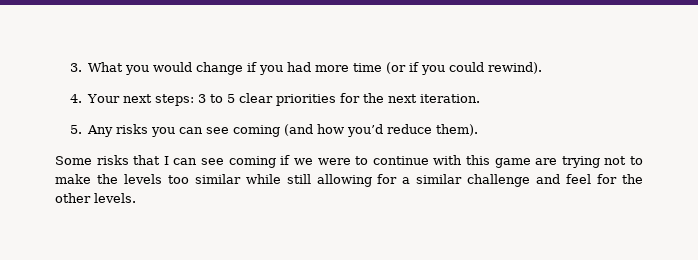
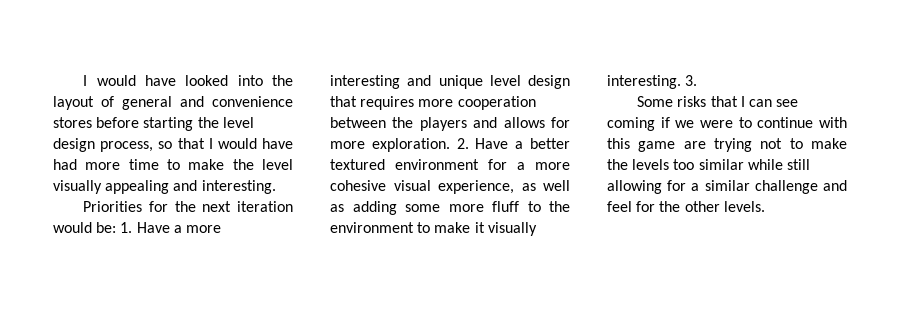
- 3. What you would change if you had more time (or if you could rewind).
- 4. Your next steps: 3 to 5 clear priorities for the next iteration.
- 5. Any risks you can see coming (and how you’d reduce them).
+ I would have looked into the layout of general and convenience stores before starting the level design process, so that I would have had more time to make the level visually appealing and interesting.
+ Priorities for the next iteration would be: 1. Have a more interesting and unique level design that requires more cooperation between the players and allows for more exploration. 2. Have a better textured environment for a more cohesive visual experience, as well as adding some more fluff to the environment to make it visually interesting. 3.

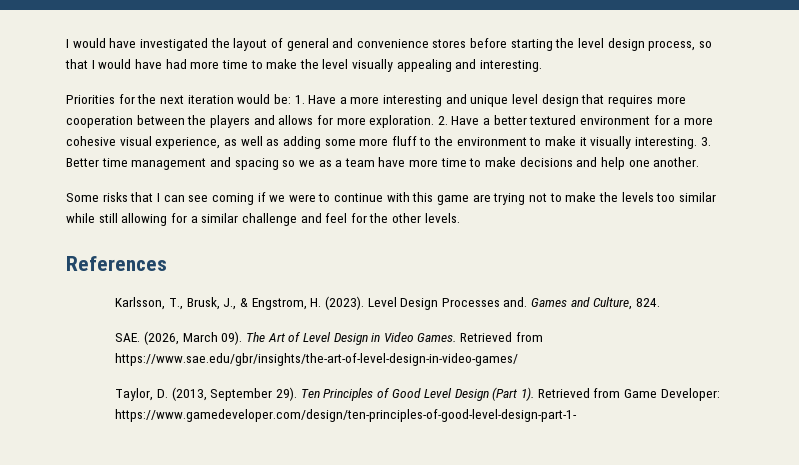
- I would have looked into the layout of general and convenience stores before starting the level design process, so that I would have had more time to make the level visually appealing and interesting.
+ I would have investigated the layout of general and convenience stores before starting the level design process, so that I would have had more time to make the level visually appealing and interesting.
- 3.
+ 3. Better time management and spacing so we as a team have more time to make decisions and help one another.
+ References
+ Karlsson, T., Brusk, J., & Engstrom, H. (2023). Level Design Processes and. Games and Culture, 824.
+ SAE. (2026, March 09). The Art of Level Design in Video Games. Retrieved from https://www.sae.edu/gbr/insights/the-art-of-level-design-in-video-games/
+ Taylor, D. (2013, September 29). Ten Principles of Good Level Design (Part 1). Retrieved from Game Developer: https://www.gamedeveloper.com/design/ten-principles-of-good-level-design-part-1-

